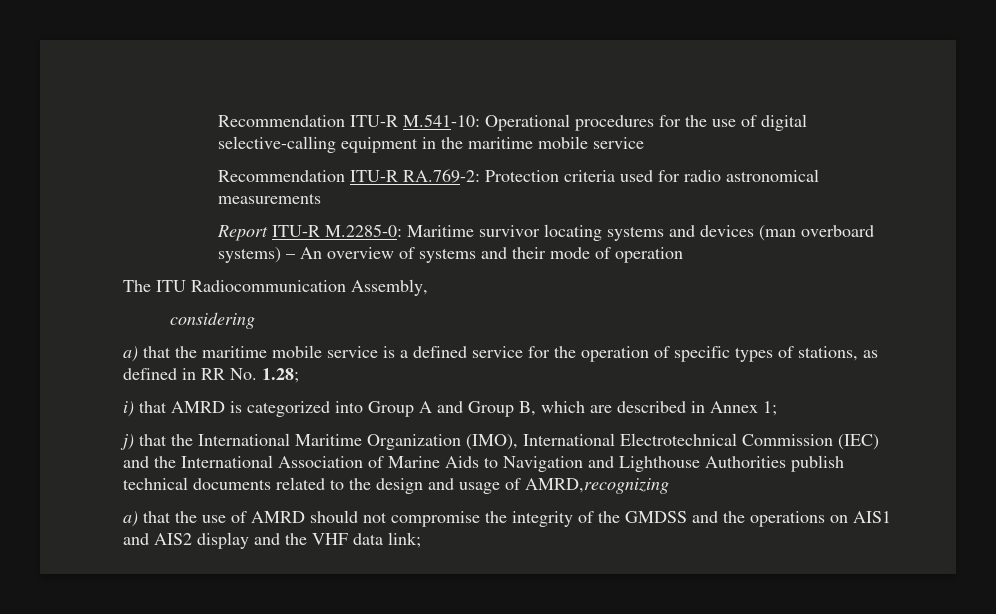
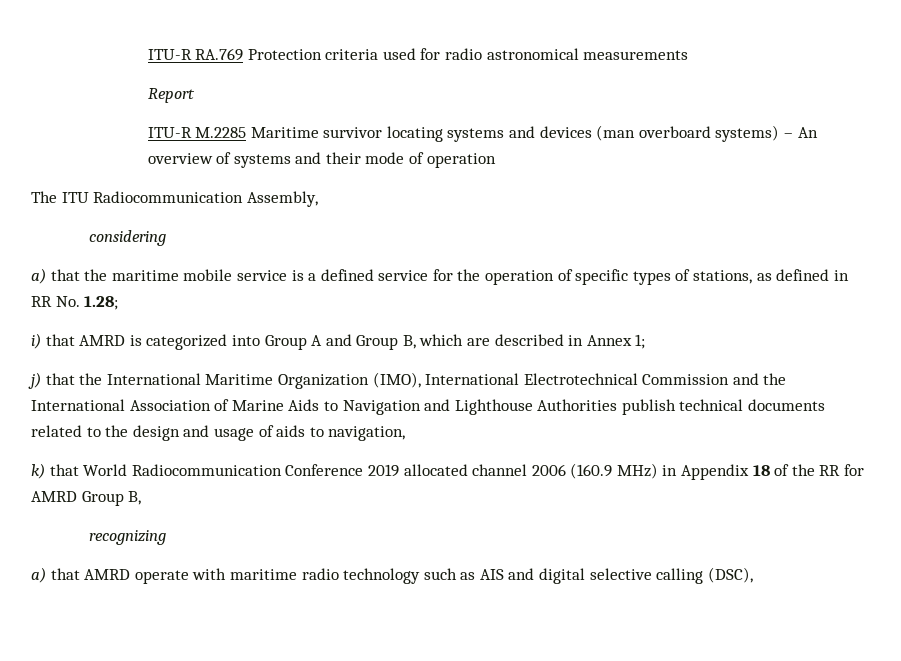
- Recommendation ITU-R M.541-10: Operational procedures for the use of digital selective-calling equipment in the maritime mobile service
- Recommendation ITU-R RA.769-2: Protection criteria used for radio astronomical measurements
+ ITU-R RA.769 Protection criteria used for radio astronomical measurements
- Report ITU-R M.2285-0: Maritime survivor locating systems and devices (man overboard systems) – An overview of systems and their mode of operation
+ Report
+ ITU-R M.2285 Maritime survivor locating systems and devices (man overboard systems) – An overview of systems and their mode of operation
- j) that the International Maritime Organization (IMO), International Electrotechnical Commission (IEC) and the International Association of Marine Aids to Navigation and Lighthouse Authorities publish technical documents related to the design and usage of AMRD,recognizing
- a) that the use of AMRD should not compromise the integrity of the GMDSS and the operations on AIS1 and AIS2 display and the VHF data link;
+ j) that the International Maritime Organization (IMO), International Electrotechnical Commission and the International Association of Marine Aids to Navigation and Lighthouse Authorities publish technical documents related to the design and usage of aids to navigation,
+ k) that World Radiocommunication Conference 2019 allocated channel 2006 (160.9 MHz) in Appendix 18 of the RR for AMRD Group B,
+ recognizing
+ a) that AMRD operate with maritime radio technology such as AIS and digital selective calling (DSC),

